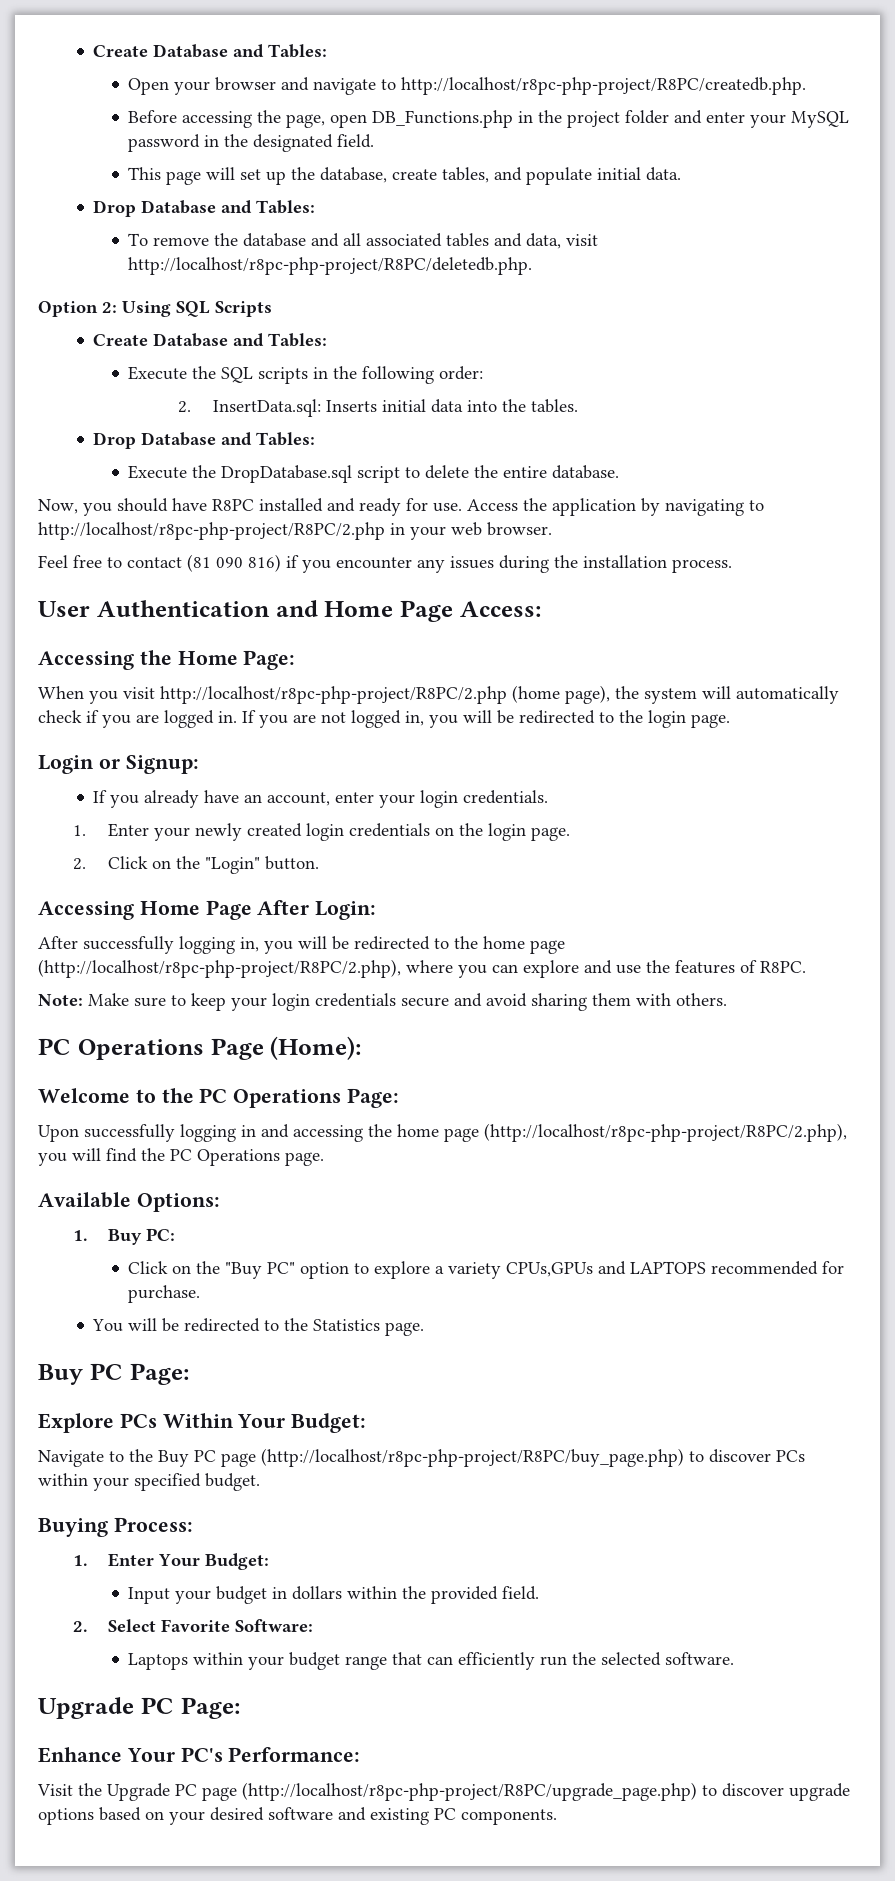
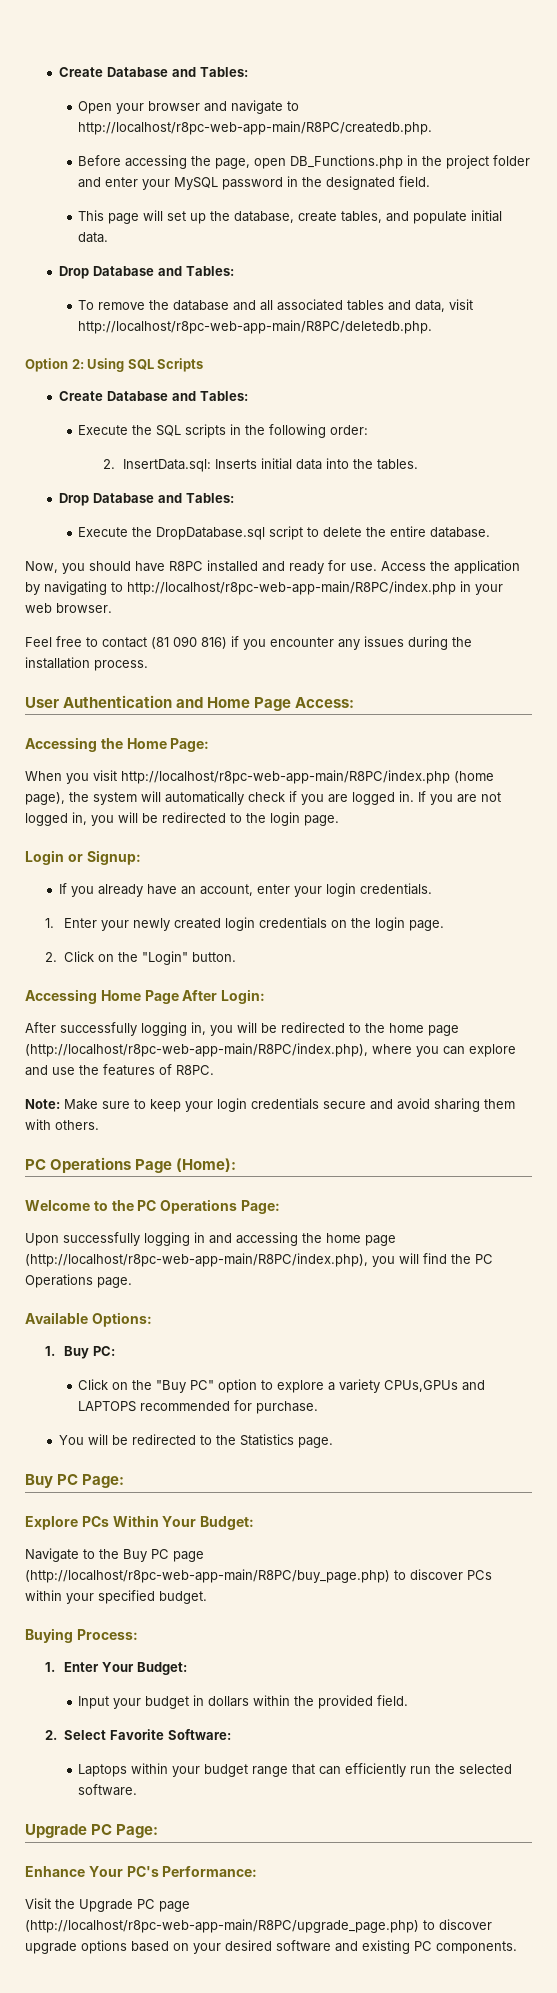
- Open your browser and navigate to http://localhost/r8pc-php-project/R8PC/createdb.php.
+ Open your browser and navigate to http://localhost/r8pc-web-app-main/R8PC/createdb.php.
- To remove the database and all associated tables and data, visit http://localhost/r8pc-php-project/R8PC/deletedb.php.
+ To remove the database and all associated tables and data, visit http://localhost/r8pc-web-app-main/R8PC/deletedb.php.
- Access the application by navigating to http://localhost/r8pc-php-project/R8PC/2.php in your web browser.
+ Access the application by navigating to http://localhost/r8pc-web-app-main/R8PC/index.php in your web browser.
- When you visit http://localhost/r8pc-php-project/R8PC/2.php (home page), the system will automatically check if you are logged in.
+ When you visit http://localhost/r8pc-web-app-main/R8PC/index.php (home page), the system will automatically check if you are logged in.
- After successfully logging in, you will be redirected to the home page (http://localhost/r8pc-php-project/R8PC/2.php), where you can explore and use the features of R8PC.
+ After successfully logging in, you will be redirected to the home page (http://localhost/r8pc-web-app-main/R8PC/index.php), where you can explore and use the features of R8PC.
- Upon successfully logging in and accessing the home page (http://localhost/r8pc-php-project/R8PC/2.php), you will find the PC Operations page.
+ Upon successfully logging in and accessing the home page (http://localhost/r8pc-web-app-main/R8PC/index.php), you will find the PC Operations page.
- Navigate to the Buy PC page (http://localhost/r8pc-php-project/R8PC/buy_page.php) to discover PCs within your specified budget.
+ Navigate to the Buy PC page (http://localhost/r8pc-web-app-main/R8PC/buy_page.php) to discover PCs within your specified budget.
- Visit the Upgrade PC page (http://localhost/r8pc-php-project/R8PC/upgrade_page.php) to discover upgrade options based on your desired software and existing PC components.
+ Visit the Upgrade PC page (http://localhost/r8pc-web-app-main/R8PC/upgrade_page.php) to discover upgrade options based on your desired software and existing PC components.

